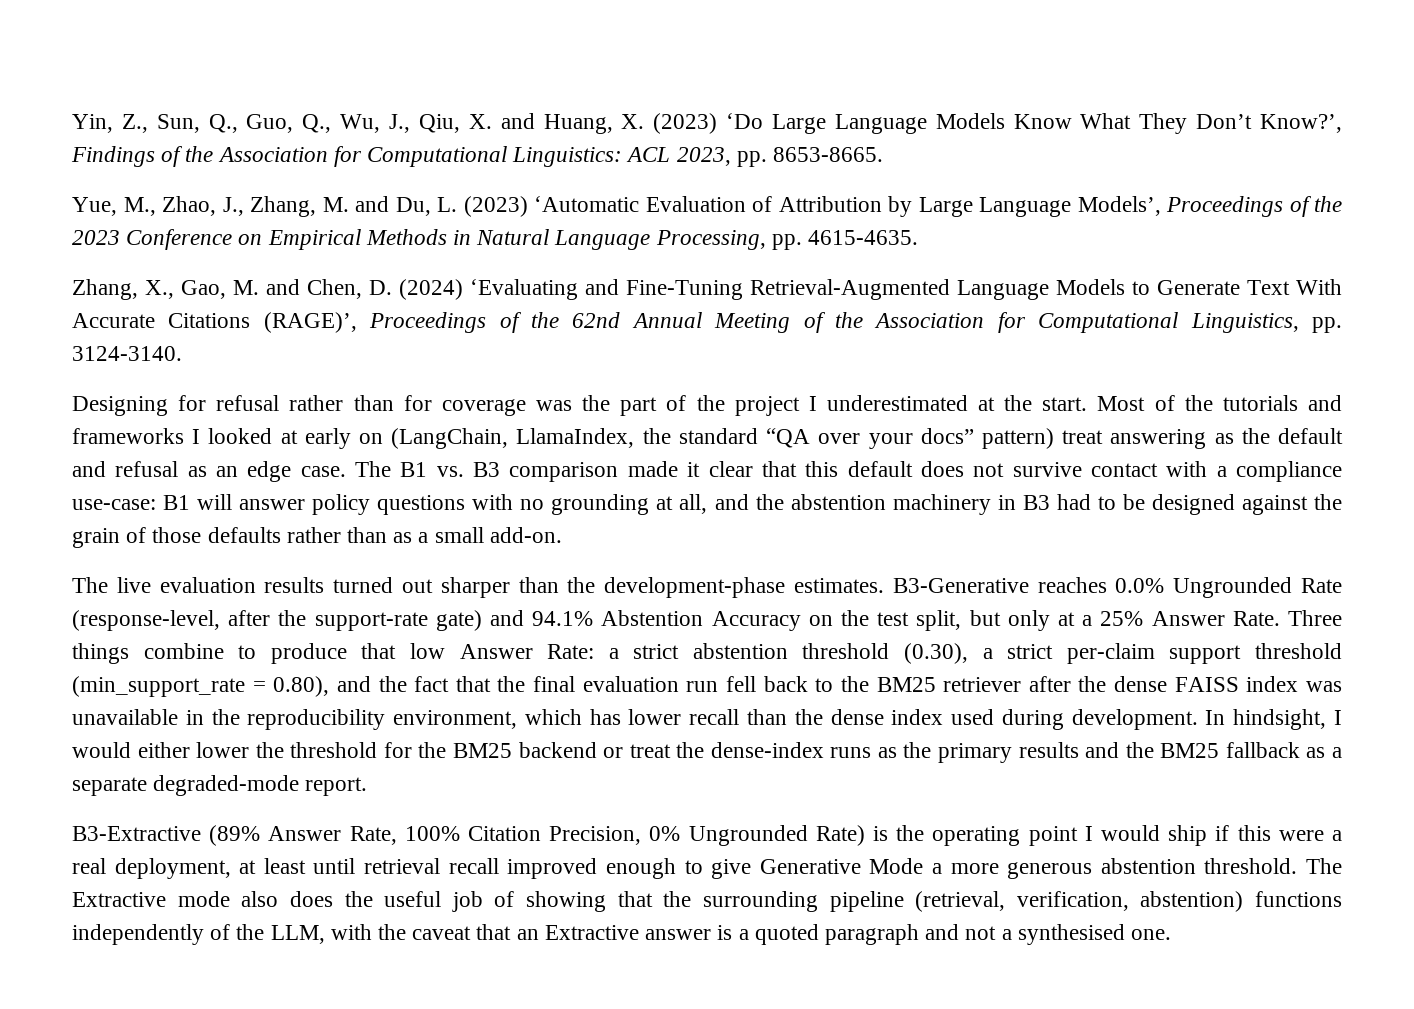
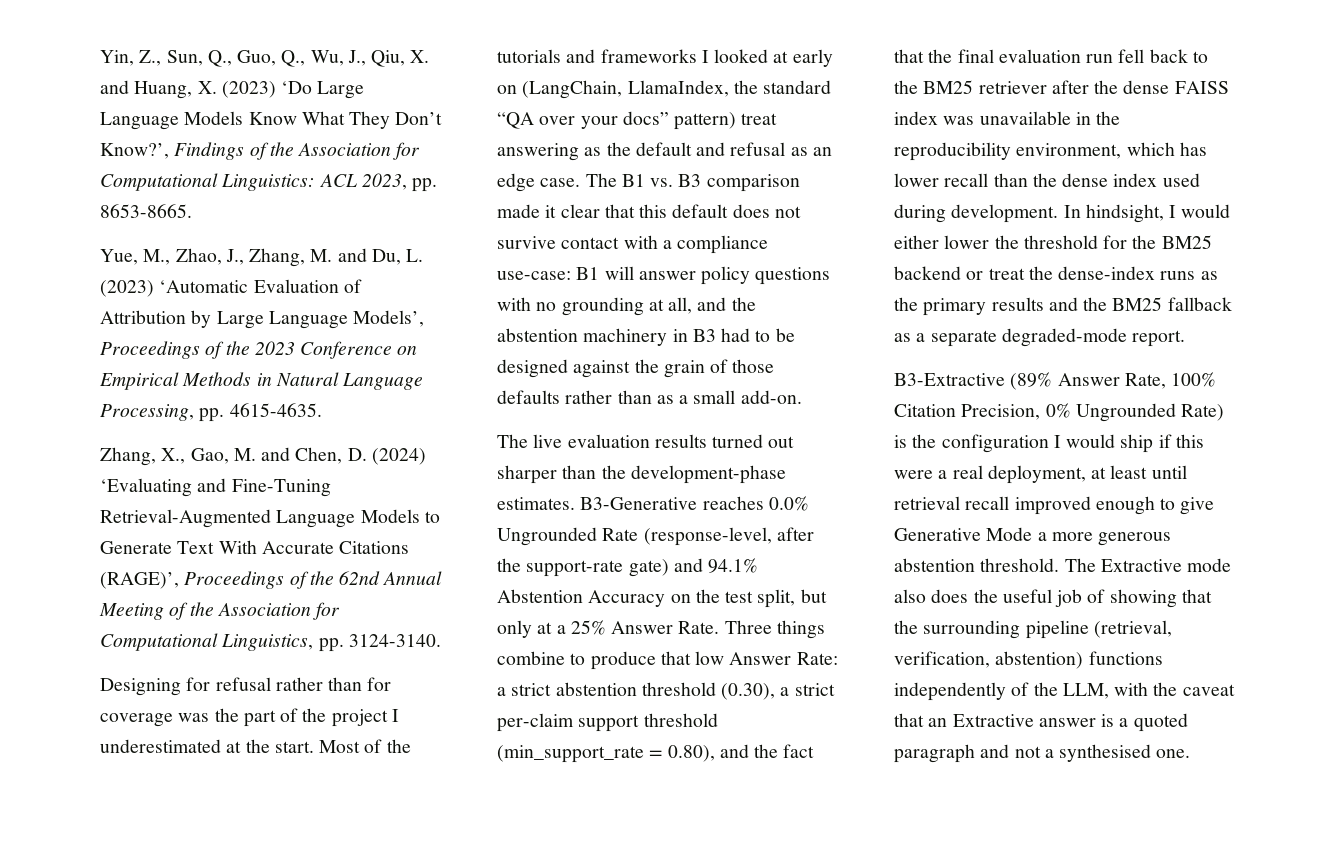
- B3-Extractive (89% Answer Rate, 100% Citation Precision, 0% Ungrounded Rate) is the operating point I would ship if this were a real deployment, at least until retrieval recall improved enough to give Generative Mode a more generous abstention threshold.
+ B3-Extractive (89% Answer Rate, 100% Citation Precision, 0% Ungrounded Rate) is the configuration I would ship if this were a real deployment, at least until retrieval recall improved enough to give Generative Mode a more generous abstention threshold.

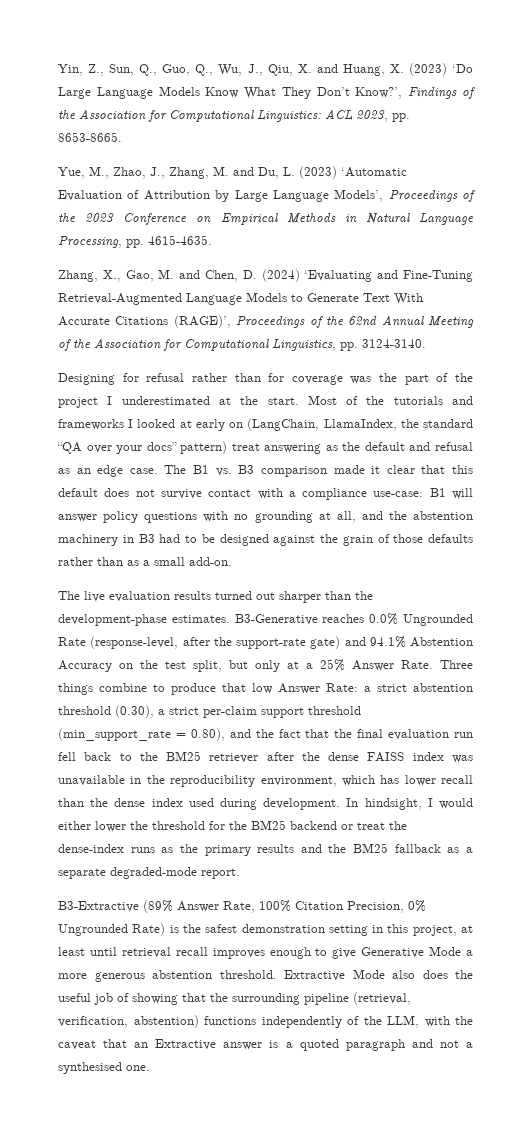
- B3-Extractive (89% Answer Rate, 100% Citation Precision, 0% Ungrounded Rate) is the configuration I would ship if this were a real deployment, at least until retrieval recall improved enough to give Generative Mode a more generous abstention threshold.
+ B3-Extractive (89% Answer Rate, 100% Citation Precision, 0% Ungrounded Rate) is the safest demonstration setting in this project, at least until retrieval recall improves enough to give Generative Mode a more generous abstention threshold.
- The Extractive mode also does the useful job of showing that the surrounding pipeline (retrieval, verification, abstention) functions independently of the LLM, with the caveat that an Extractive answer is a quoted paragraph and not a synthesised one.
+ Extractive Mode also does the useful job of showing that the surrounding pipeline (retrieval, verification, abstention) functions independently of the LLM, with the caveat that an Extractive answer is a quoted paragraph and not a synthesised one.

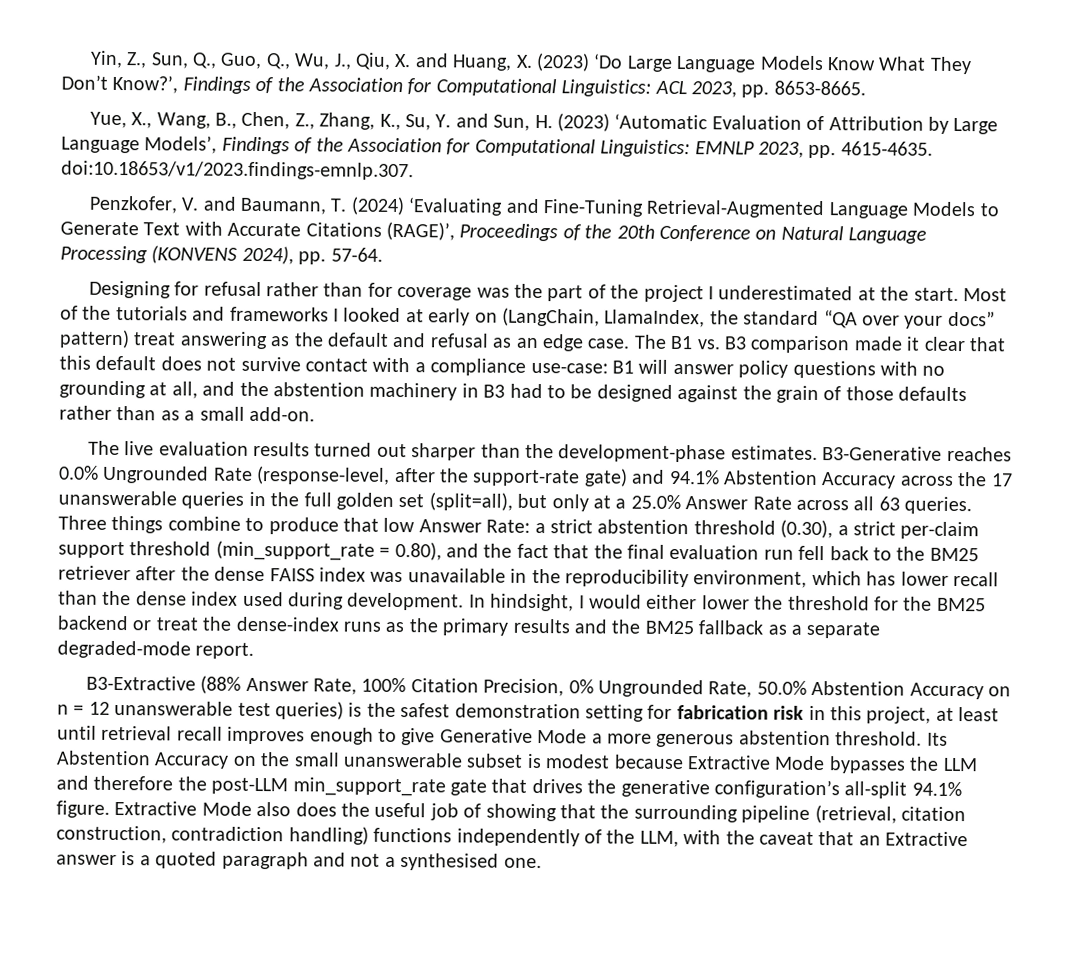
- Yue, M., Zhao, J., Zhang, M. and Du, L. (2023) ‘Automatic Evaluation of Attribution by Large Language Models’, Proceedings of the 2023 Conference on Empirical Methods in Natural Language Processing, pp. 4615-4635.
- Zhang, X., Gao, M. and Chen, D. (2024) ‘Evaluating and Fine-Tuning Retrieval-Augmented Language Models to Generate Text With Accurate Citations (RAGE)’, Proceedings of the 62nd Annual Meeting of the Association for Computational Linguistics, pp. 3124-3140.
+ Yue, X., Wang, B., Chen, Z., Zhang, K., Su, Y. and Sun, H. (2023) ‘Automatic Evaluation of Attribution by Large Language Models’, Findings of the Association for Computational Linguistics: EMNLP 2023, pp. 4615-4635. doi:10.18653/v1/2023.findings-emnlp.307.
+ Penzkofer, V. and Baumann, T. (2024) ‘Evaluating and Fine-Tuning Retrieval-Augmented Language Models to Generate Text with Accurate Citations (RAGE)’, Proceedings of the 20th Conference on Natural Language Processing (KONVENS 2024), pp. 57-64.
- B3-Generative reaches 0.0% Ungrounded Rate (response-level, after the support-rate gate) and 94.1% Abstention Accuracy on the test split, but only at a 25% Answer Rate.
+ B3-Generative reaches 0.0% Ungrounded Rate (response-level, after the support-rate gate) and 94.1% Abstention Accuracy across the 17 unanswerable queries in the full golden set (split=all), but only at a 25.0% Answer Rate across all 63 queries.
- B3-Extractive (89% Answer Rate, 100% Citation Precision, 0% Ungrounded Rate) is the safest demonstration setting in this project, at least until retrieval recall improves enough to give Generative Mode a more generous abstention threshold.
+ B3-Extractive (88% Answer Rate, 100% Citation Precision, 0% Ungrounded Rate, 50.0% Abstention Accuracy on n = 12 unanswerable test queries) is the safest demonstration setting for fabrication risk in this project, at least until retrieval recall improves enough to give Generative Mode a more generous abstention threshold.
+ Its Abstention Accuracy on the small unanswerable subset is modest because Extractive Mode bypasses the LLM and therefore the post-LLM min_support_rate gate that drives the generative configuration’s all-split 94.1% figure.
- Extractive Mode also does the useful job of showing that the surrounding pipeline (retrieval, verification, abstention) functions independently of the LLM, with the caveat that an Extractive answer is a quoted paragraph and not a synthesised one.
+ Extractive Mode also does the useful job of showing that the surrounding pipeline (retrieval, citation construction, contradiction handling) functions independently of the LLM, with the caveat that an Extractive answer is a quoted paragraph and not a synthesised one.

